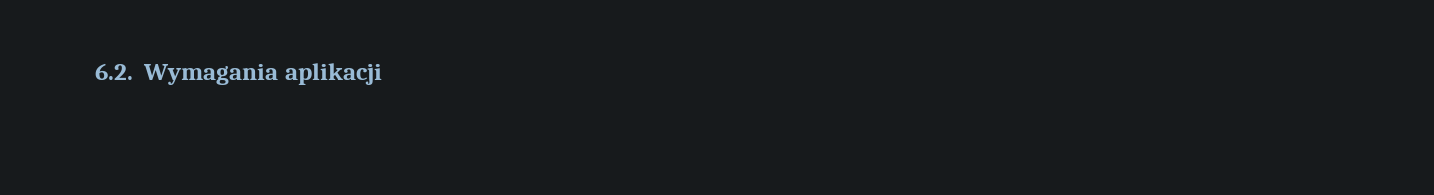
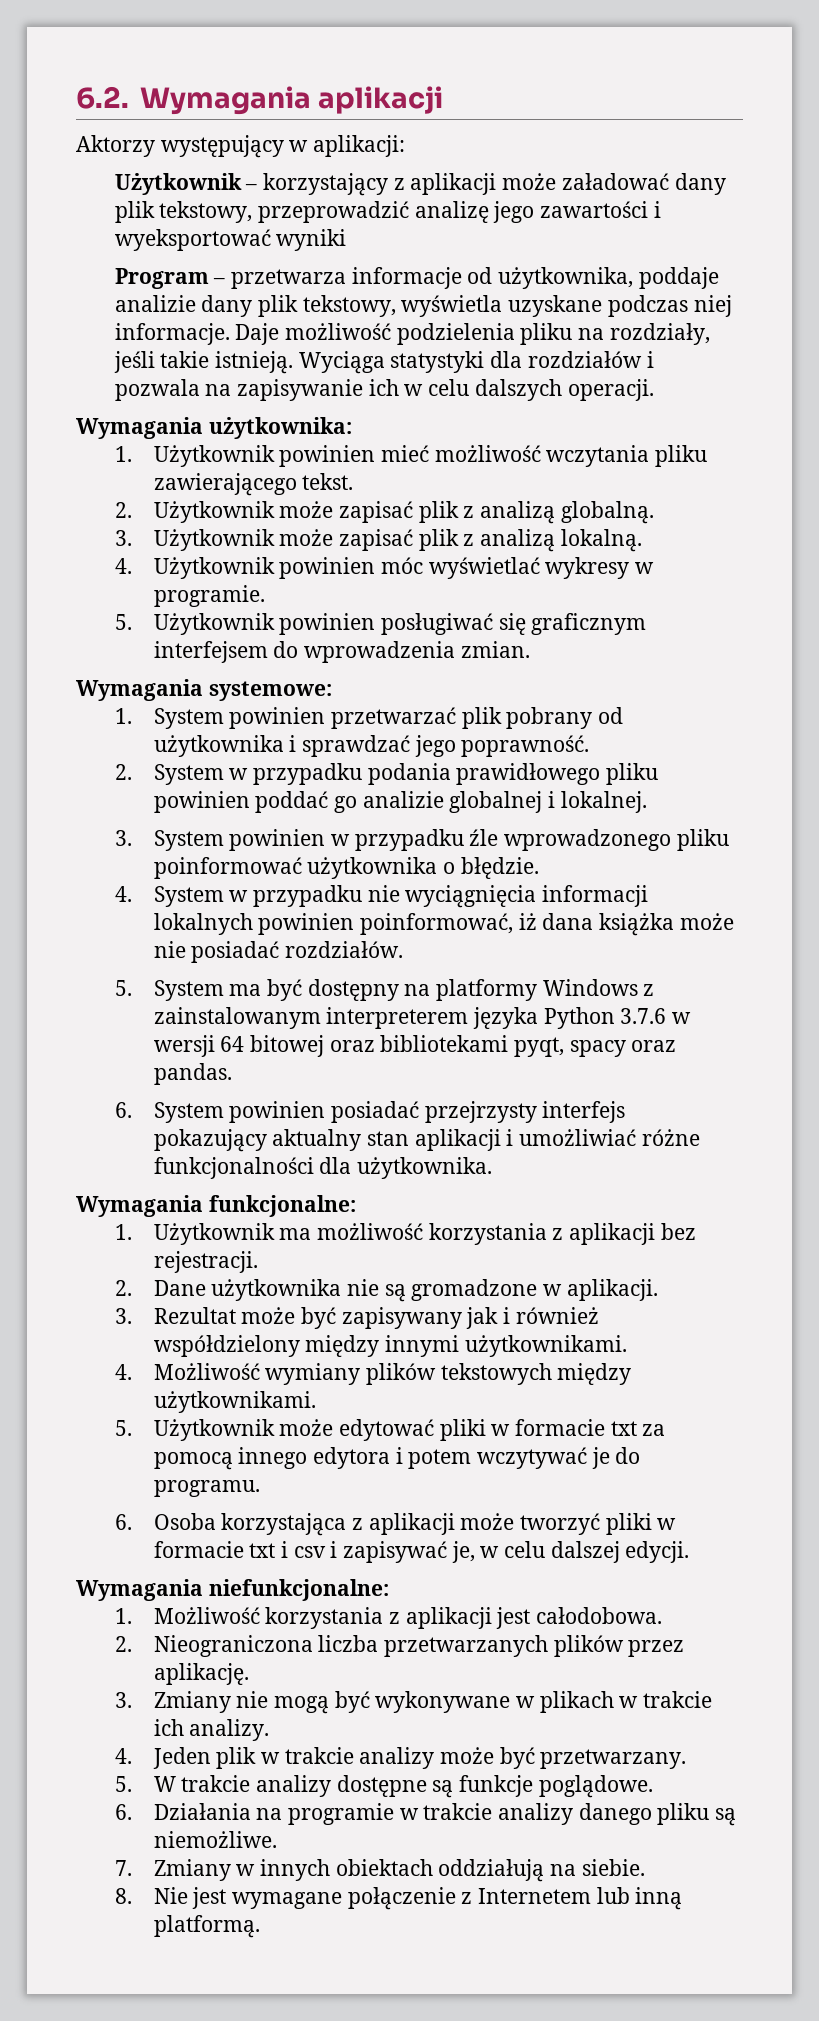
+ Aktorzy występujący w aplikacji:
+ Użytkownik – korzystający z aplikacji może załadować dany plik tekstowy, przeprowadzić analizę jego zawartości i wyeksportować wyniki
+ Program – przetwarza informacje od użytkownika, poddaje analizie dany plik tekstowy, wyświetla uzyskane podczas niej informacje. Daje możliwość podzielenia pliku na rozdziały, jeśli takie istnieją. Wyciąga statystyki dla rozdziałów i pozwala na zapisywanie ich w celu dalszych operacji.
+ Wymagania użytkownika:
+ 1. Użytkownik powinien mieć możliwość wczytania pliku zawierającego tekst.
+ 2. Użytkownik może zapisać plik z analizą globalną.
+ 3. Użytkownik może zapisać plik z analizą lokalną.
+ 4. Użytkownik powinien móc wyświetlać wykresy w programie.
+ 5. Użytkownik powinien posługiwać się graficznym interfejsem do wprowadzenia zmian.
+ Wymagania systemowe:
+ 1. System powinien przetwarzać plik pobrany od użytkownika i sprawdzać jego poprawność.
+ 2. System w przypadku podania prawidłowego pliku powinien poddać go analizie globalnej i lokalnej.
+ 3. System powinien w przypadku źle wprowadzonego pliku poinformować użytkownika o błędzie.
+ 4. System w przypadku nie wyciągnięcia informacji lokalnych powinien poinformować, iż dana książka może nie posiadać rozdziałów.
+ 5. System ma być dostępny na platformy Windows z zainstalowanym interpreterem języka Python 3.7.6 w wersji 64 bitowej oraz bibliotekami pyqt, spacy oraz pandas.
+ 6. System powinien posiadać przejrzysty interfejs pokazujący aktualny stan aplikacji i umożliwiać różne funkcjonalności dla użytkownika.
+ Wymagania funkcjonalne:
+ 1. Użytkownik ma możliwość korzystania z aplikacji bez rejestracji.
+ 2. Dane użytkownika nie są gromadzone w aplikacji.
+ 3. Rezultat może być zapisywany jak i również współdzielony między innymi użytkownikami.
+ 4. Możliwość wymiany plików tekstowych między użytkownikami.
+ 5. Użytkownik może edytować pliki w formacie txt za pomocą innego edytora i potem wczytywać je do programu.
+ 6. Osoba korzystająca z aplikacji może tworzyć pliki w formacie txt i csv i zapisywać je, w celu dalszej edycji.
+ Wymagania niefunkcjonalne:
+ 1. Możliwość korzystania z aplikacji jest całodobowa.
+ 2. Nieograniczona liczba przetwarzanych plików przez aplikację.
+ 3. Zmiany nie mogą być wykonywane w plikach w trakcie ich analizy.
+ 4. Jeden plik w trakcie analizy może być przetwarzany.
+ 5. W trakcie analizy dostępne są funkcje poglądowe.
+ 6. Działania na programie w trakcie analizy danego pliku są niemożliwe.
+ 7. Zmiany w innych obiektach oddziałują na siebie.
+ 8. Nie jest wymagane połączenie z Internetem lub inną platformą.

